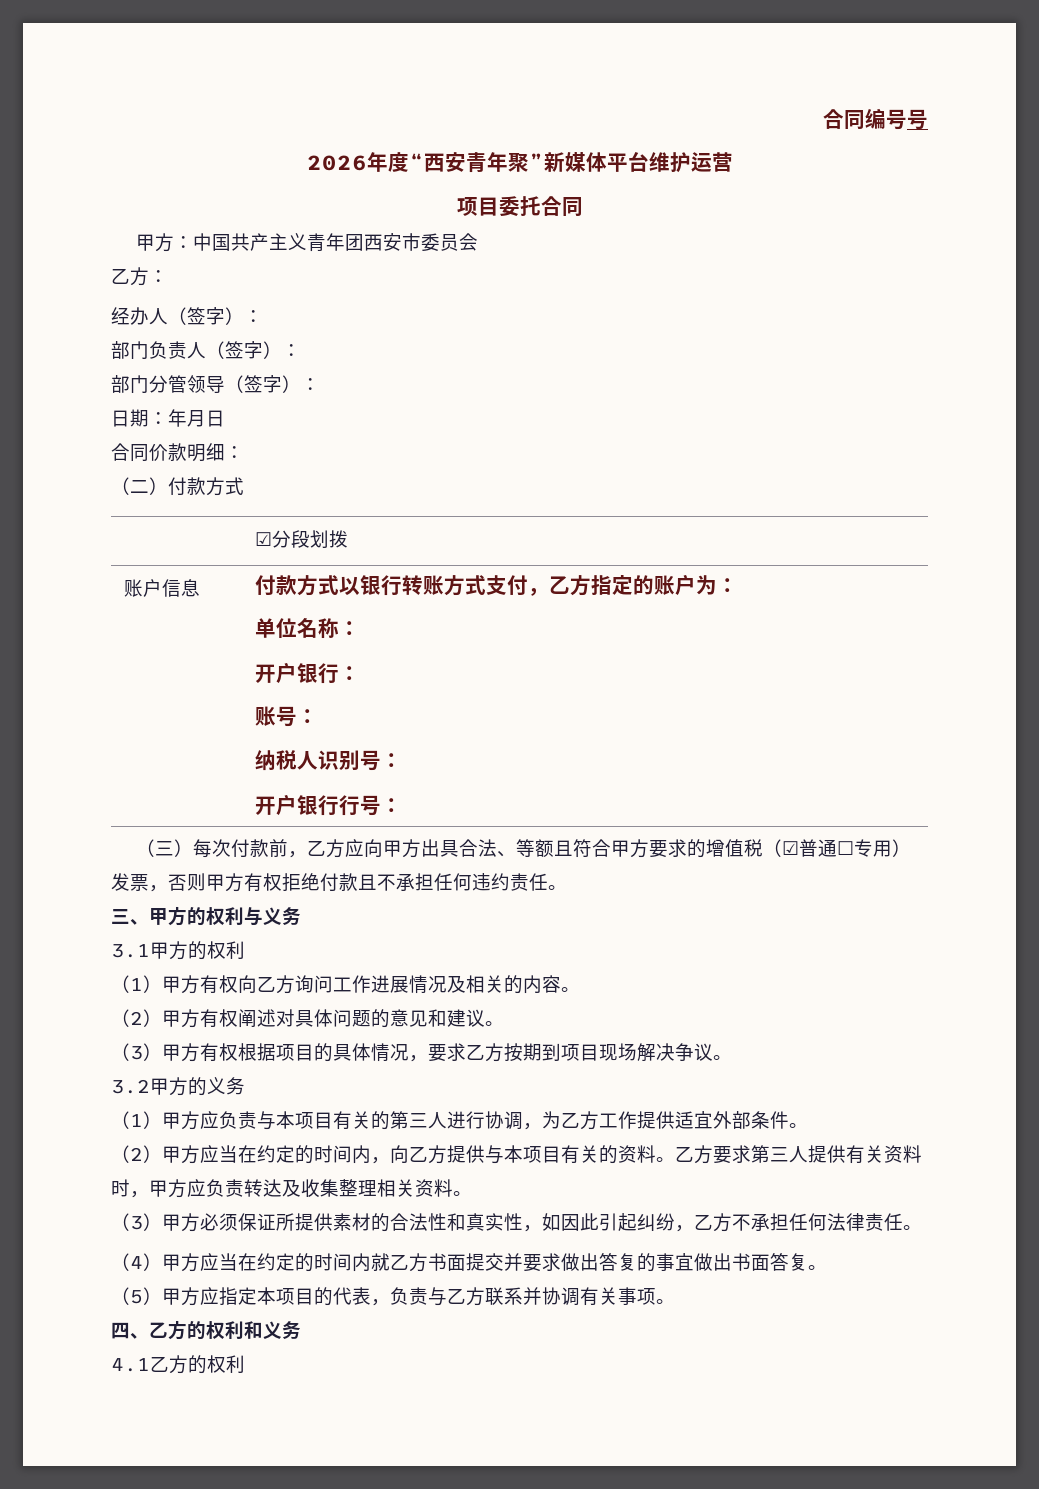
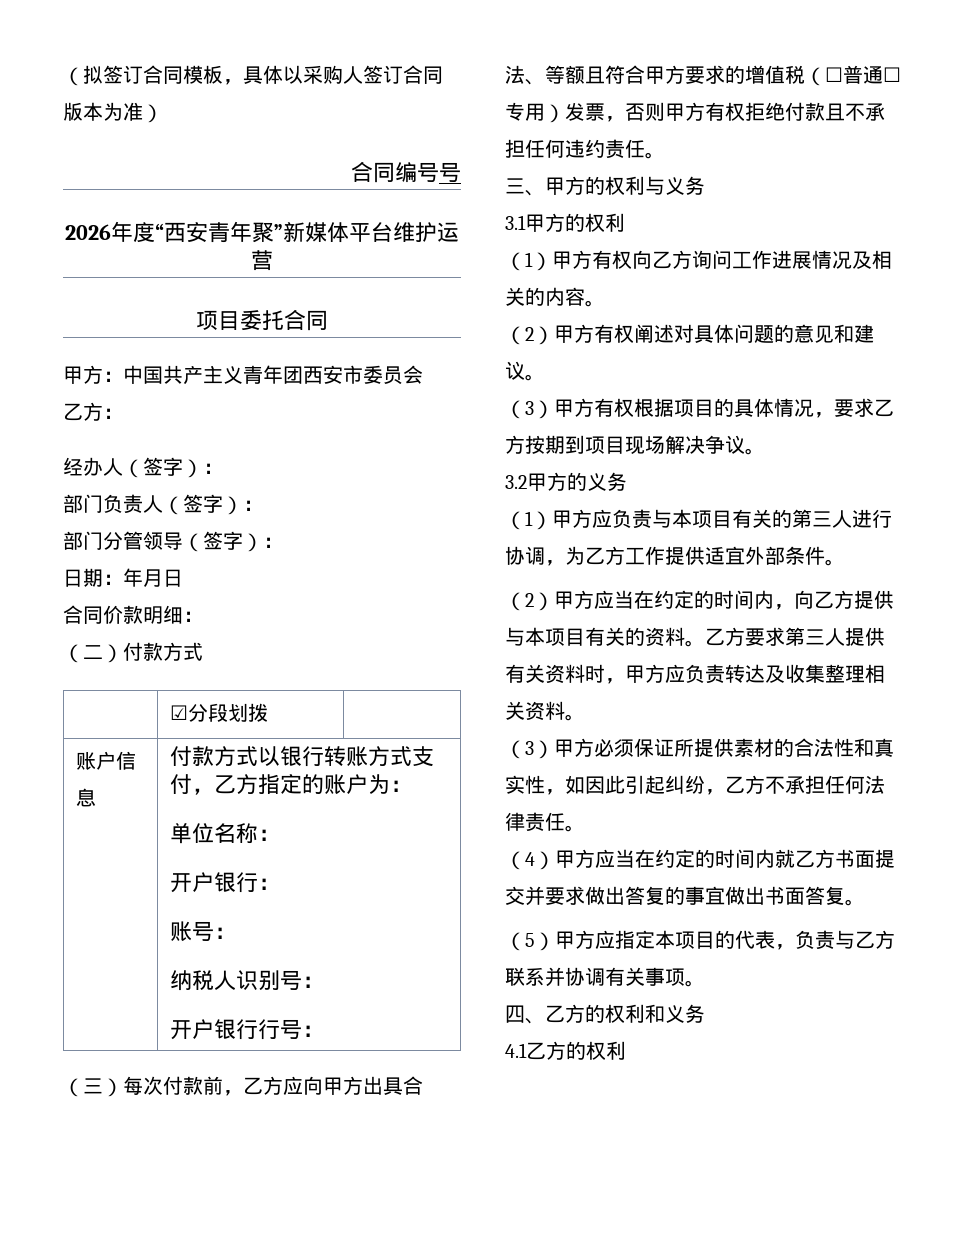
+ （拟签订合同模板，具体以采购人签订合同版本为准）
- （三）每次付款前，乙方应向甲方出具合法、等额且符合甲方要求的增值税（☑普通☐专用）发票，否则甲方有权拒绝付款且不承担任何违约责任。
+ （三）每次付款前，乙方应向甲方出具合法、等额且符合甲方要求的增值税（☐普通☐专用）发票，否则甲方有权拒绝付款且不承担任何违约责任。

